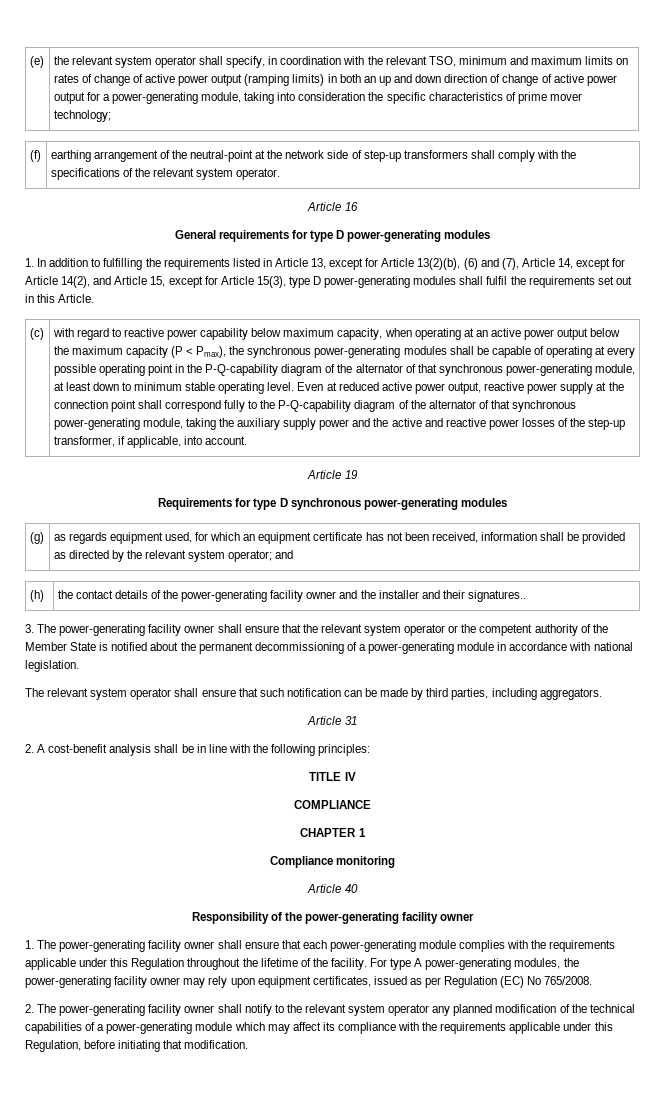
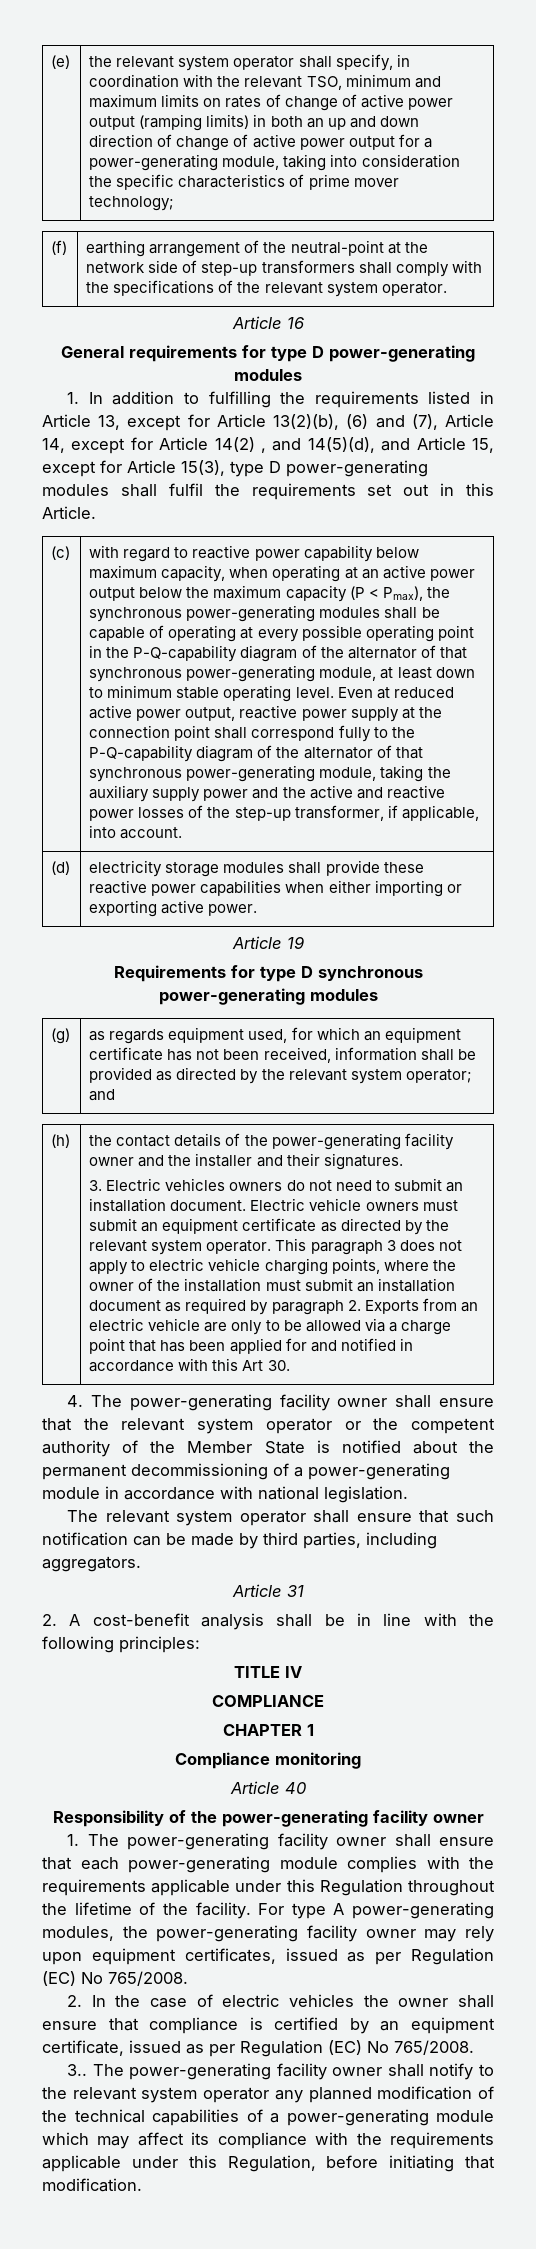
- 1. In addition to fulfilling the requirements listed in Article 13, except for Article 13(2)(b), (6) and (7), Article 14, except for Article 14(2), and Article 15, except for Article 15(3), type D power-generating modules shall fulfil the requirements set out in this Article.
+ 1. In addition to fulfilling the requirements listed in Article 13, except for Article 13(2)(b), (6) and (7), Article 14, except for Article 14(2) , and 14(5)(d), and Article 15, except for Article 15(3), type D power-generating modules shall fulfil the requirements set out in this Article.
+ (d) | electricity storage modules shall provide these reactive power capabilities when either importing or exporting active power.
- the contact details of the power-generating facility owner and the installer and their signatures..
- 3. The power-generating facility owner shall ensure that the relevant system operator or the competent authority of the Member State is notified about the permanent decommissioning of a power-generating module in accordance with national legislation.
+ the contact details of the power-generating facility owner and the installer and their signatures.
+ 3. Electric vehicles owners do not need to submit an installation document. Electric vehicle owners must submit an equipment certificate as directed by the relevant system operator. This paragraph 3 does not apply to electric vehicle charging points, where the owner of the installation must submit an installation document as required by paragraph 2. Exports from an electric vehicle are only to be allowed via a charge point that has been applied for and notified in accordance with this Art 30.
+ 4. The power-generating facility owner shall ensure that the relevant system operator or the competent authority of the Member State is notified about the permanent decommissioning of a power-generating module in accordance with national legislation.
- 2. The power-generating facility owner shall notify to the relevant system operator any planned modification of the technical capabilities of a power-generating module which may affect its compliance with the requirements applicable under this Regulation, before initiating that modification.
+ 2. In the case of electric vehicles the owner shall ensure that compliance is certified by an equipment certificate, issued as per Regulation (EC) No 765/2008.
+ 3.. The power-generating facility owner shall notify to the relevant system operator any planned modification of the technical capabilities of a power-generating module which may affect its compliance with the requirements applicable under this Regulation, before initiating that modification.

